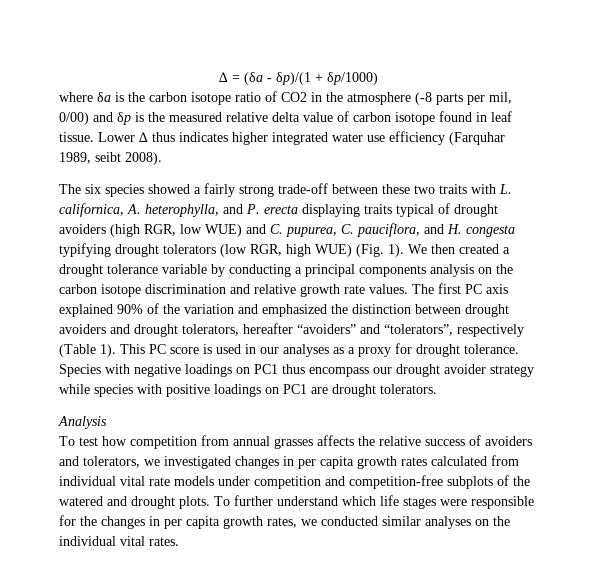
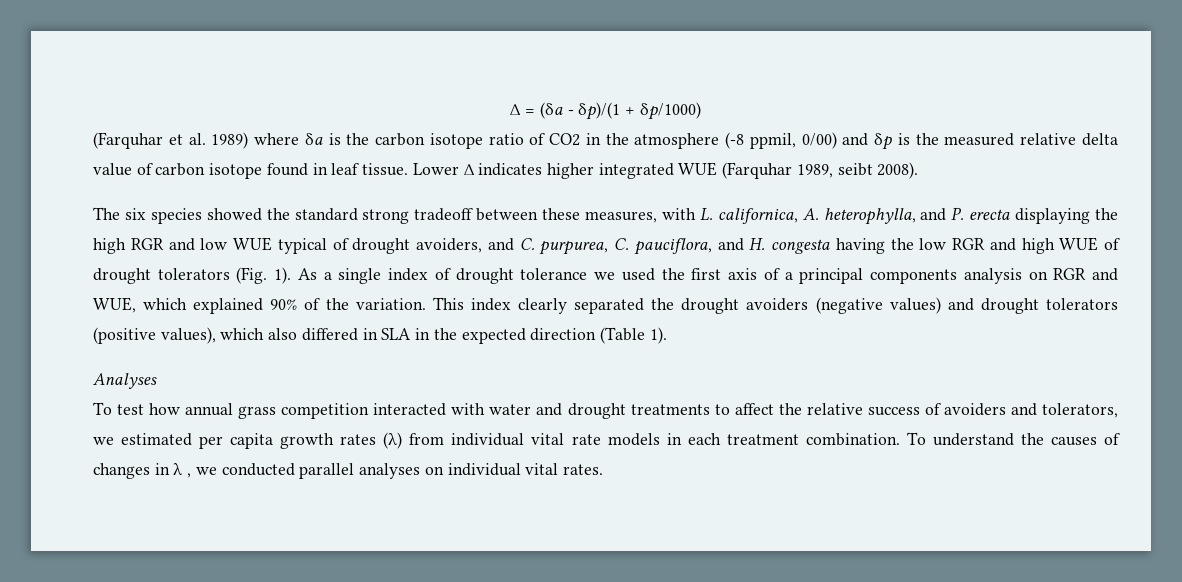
- where δa is the carbon isotope ratio of CO2 in the atmosphere (-8 parts per mil, 0/00) and δp is the measured relative delta value of carbon isotope found in leaf tissue.
+ (Farquhar et al. 1989) where δa is the carbon isotope ratio of CO2 in the atmosphere (-8 ppmil, 0/00) and δp is the measured relative delta value of carbon isotope found in leaf tissue.
- Lower ∆ thus indicates higher integrated water use efficiency (Farquhar 1989, seibt 2008).
+ Lower ∆ indicates higher integrated WUE (Farquhar 1989, seibt 2008).
- The six species showed a fairly strong trade-off between these two traits with L. californica, A. heterophylla, and P. erecta displaying traits typical of drought avoiders (high RGR, low WUE) and C. pupurea, C. pauciflora, and H. congesta typifying drought tolerators (low RGR, high WUE) (Fig. 1). We then created a drought tolerance variable by conducting a principal components analysis on the carbon isotope discrimination and relative growth rate values. The first PC axis explained 90% of the variation and emphasized the distinction between drought avoiders and drought tolerators, hereafter “avoiders” and “tolerators”, respectively (Table 1). This PC score is used in our analyses as a proxy for drought tolerance. Species with negative loadings on PC1 thus encompass our drought avoider strategy while species with positive loadings on PC1 are drought tolerators.
- Analysis
- To test how competition from annual grasses affects the relative success of avoiders and tolerators, we investigated changes in per capita growth rates calculated from individual vital rate models under competition and competition-free subplots of the watered and drought plots. To further understand which life stages were responsible for the changes in per capita growth rates, we conducted similar analyses on the individual vital rates.
+ The six species showed the standard strong tradeoff between these measures, with L. californica, A. heterophylla, and P. erecta displaying the high RGR and low WUE typical of drought avoiders, and C. purpurea, C. pauciflora, and H. congesta having the low RGR and high WUE of drought tolerators (Fig. 1). As a single index of drought tolerance we used the first axis of a principal components analysis on RGR and WUE, which explained 90% of the variation. This index clearly separated the drought avoiders (negative values) and drought tolerators (positive values), which also differed in SLA in the expected direction (Table 1).
+ Analyses
+ To test how annual grass competition interacted with water and drought treatments to affect the relative success of avoiders and tolerators, we estimated per capita growth rates (λ) from individual vital rate models in each treatment combination. To understand the causes of changes in λ , we conducted parallel analyses on individual vital rates.

